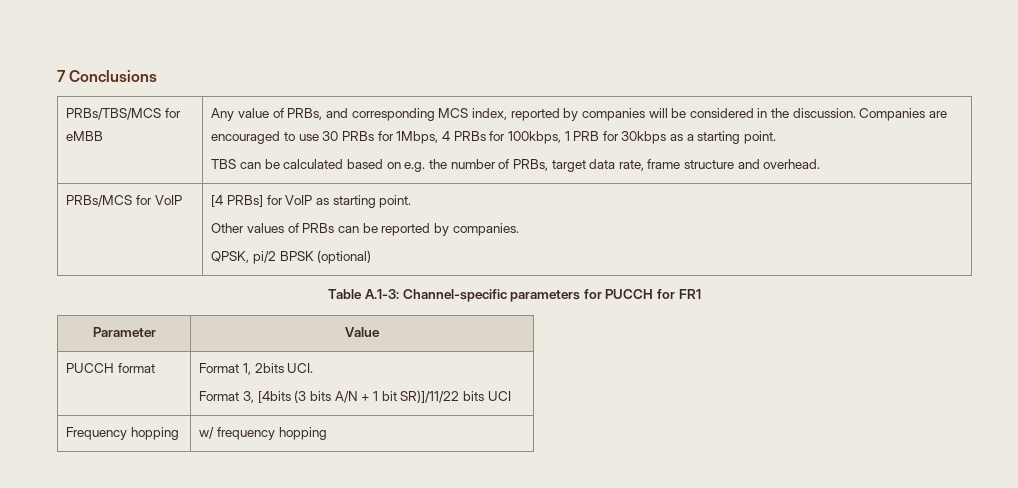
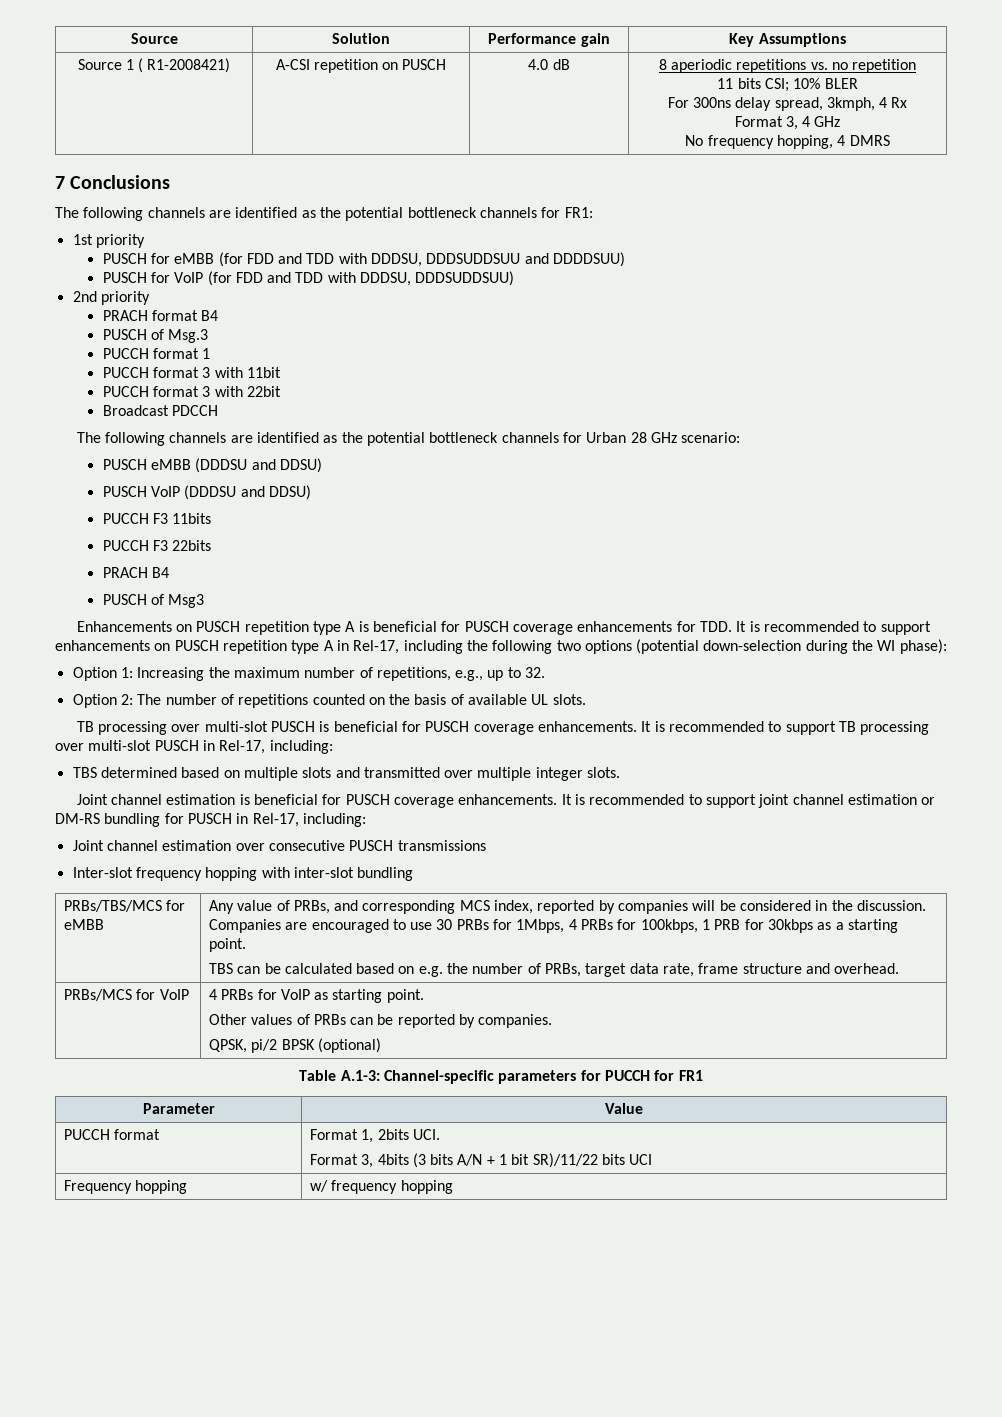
+ Source | Solution | Performance gain | Key Assumptions
+ Source 1 ( R1-2008421) | A-CSI repetition on PUSCH | 4.0 dB | 8 aperiodic repetitions vs. no repetition
+ 11 bits CSI; 10% BLER
+ For 300ns delay spread, 3kmph, 4 Rx
+ Format 3, 4 GHz
+ No frequency hopping, 4 DMRS
  7 Conclusions
+ The following channels are identified as the potential bottleneck channels for FR1:
+ 1st priority
+ PUSCH for eMBB (for FDD and TDD with DDDSU, DDDSUDDSUU and DDDDSUU)
+ PUSCH for VoIP (for FDD and TDD with DDDSU, DDDSUDDSUU)
+ 2nd priority
+ PRACH format B4
+ PUSCH of Msg.3
+ PUCCH format 1
+ PUCCH format 3 with 11bit
+ PUCCH format 3 with 22bit
+ Broadcast PDCCH
+ The following channels are identified as the potential bottleneck channels for Urban 28 GHz scenario:
+ PUSCH eMBB (DDDSU and DDSU)
+ PUSCH VoIP (DDDSU and DDSU)
+ PUCCH F3 11bits
+ PUCCH F3 22bits
+ PRACH B4
+ PUSCH of Msg3
+ Enhancements on PUSCH repetition type A is beneficial for PUSCH coverage enhancements for TDD. It is recommended to support enhancements on PUSCH repetition type A in Rel-17, including the following two options (potential down-selection during the WI phase):
+ Option 1: Increasing the maximum number of repetitions, e.g., up to 32.
+ Option 2: The number of repetitions counted on the basis of available UL slots.
+ TB processing over multi-slot PUSCH is beneficial for PUSCH coverage enhancements. It is recommended to support TB processing over multi-slot PUSCH in Rel-17, including:
+ TBS determined based on multiple slots and transmitted over multiple integer slots.
+ Joint channel estimation is beneficial for PUSCH coverage enhancements. It is recommended to support joint channel estimation or DM-RS bundling for PUSCH in Rel-17, including:
+ Joint channel estimation over consecutive PUSCH transmissions
+ Inter-slot frequency hopping with inter-slot bundling
- PRBs/MCS for VoIP | [4 PRBs] for VoIP as starting point.
+ PRBs/MCS for VoIP | 4 PRBs for VoIP as starting point.
  PUCCH format | Format 1, 2bits UCI.
- Format 3, [4bits (3 bits A/N + 1 bit SR)]/11/22 bits UCI
+ Format 3, 4bits (3 bits A/N + 1 bit SR)/11/22 bits UCI

